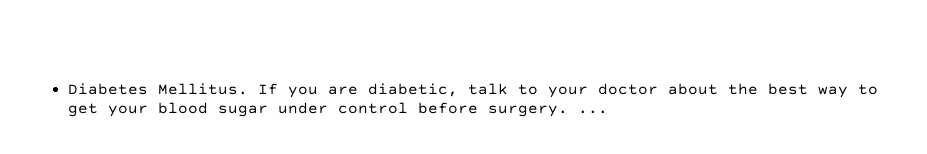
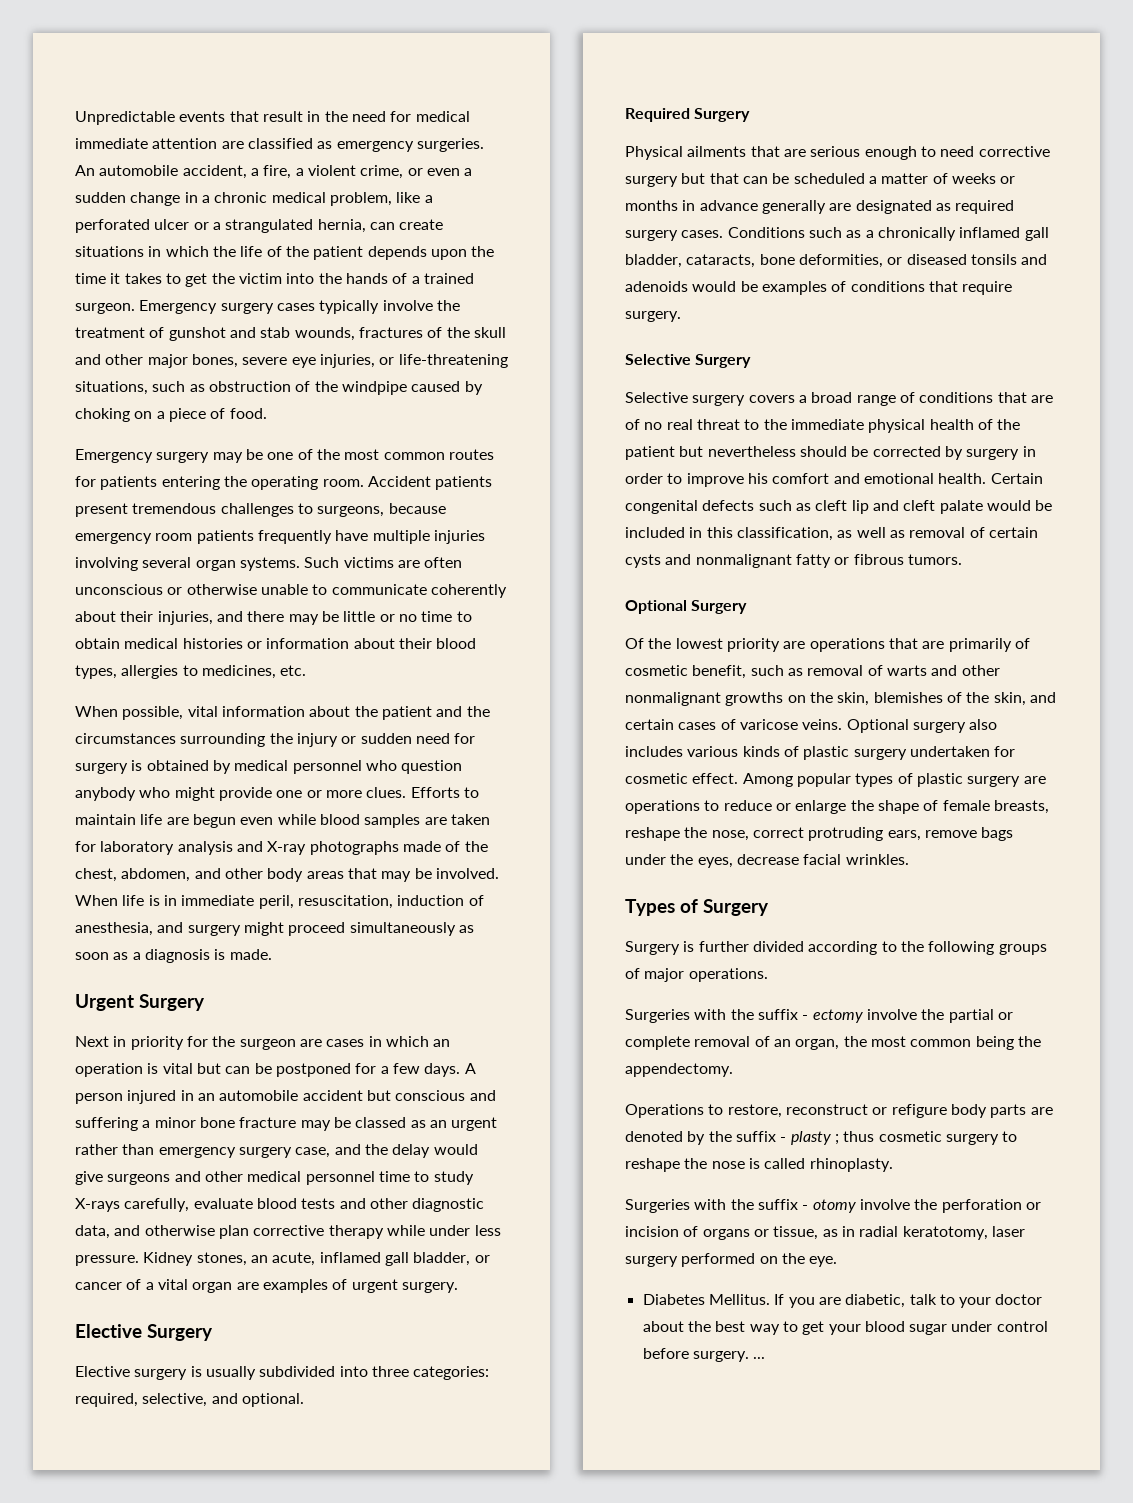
+ Unpredictable events that result in the need for medical immediate attention are classified as emergency surgeries. An automobile accident, a fire, a violent crime, or even a sudden change in a chronic medical problem, like a perforated ulcer or a strangulated hernia, can create situations in which the life of the patient depends upon the time it takes to get the victim into the hands of a trained surgeon. Emergency surgery cases typically involve the treatment of gunshot and stab wounds, fractures of the skull and other major bones, severe eye injuries, or life-threatening situations, such as obstruction of the windpipe caused by choking on a piece of food.
+ Emergency surgery may be one of the most common routes for patients entering the operating room. Accident patients present tremendous challenges to surgeons, because emergency room patients frequently have multiple injuries involving several organ systems. Such victims are often unconscious or otherwise unable to communicate coherently about their injuries, and there may be little or no time to obtain medical histories or information about their blood types, allergies to medicines, etc.
+ When possible, vital information about the patient and the circumstances surrounding the injury or sudden need for surgery is obtained by medical personnel who question anybody who might provide one or more clues. Efforts to maintain life are begun even while blood samples are taken for laboratory analysis and X-ray photographs made of the chest, abdomen, and other body areas that may be involved. When life is in immediate peril, resuscitation, induction of anesthesia, and surgery might proceed simultaneously as soon as a diagnosis is made.
+ Urgent Surgery
+ Next in priority for the surgeon are cases in which an operation is vital but can be postponed for a few days. A person injured in an automobile accident but conscious and suffering a minor bone fracture may be classed as an urgent rather than emergency surgery case, and the delay would give surgeons and other medical personnel time to study X-rays carefully, evaluate blood tests and other diagnostic data, and otherwise plan corrective therapy while under less pressure. Kidney stones, an acute, inflamed gall bladder, or cancer of a vital organ are examples of urgent surgery.
+ Elective Surgery
+ Elective surgery is usually subdivided into three categories: required, selective, and optional.
+ Required Surgery
+ Physical ailments that are serious enough to need corrective surgery but that can be scheduled a matter of weeks or months in advance generally are designated as required surgery cases. Conditions such as a chronically inflamed gall bladder, cataracts, bone deformities, or diseased tonsils and adenoids would be examples of conditions that require surgery.
+ Selective Surgery
+ Selective surgery covers a broad range of conditions that are of no real threat to the immediate physical health of the patient but nevertheless should be corrected by surgery in order to improve his comfort and emotional health. Certain congenital defects such as cleft lip and cleft palate would be included in this classification, as well as removal of certain cysts and nonmalignant fatty or fibrous tumors.
+ Optional Surgery
+ Of the lowest priority are operations that are primarily of cosmetic benefit, such as removal of warts and other nonmalignant growths on the skin, blemishes of the skin, and certain cases of varicose veins. Optional surgery also includes various kinds of plastic surgery undertaken for cosmetic effect. Among popular types of plastic surgery are operations to reduce or enlarge the shape of female breasts, reshape the nose, correct protruding ears, remove bags under the eyes, decrease facial wrinkles.
+ Types of Surgery
+ Surgery is further divided according to the following groups of major operations.
+ Surgeries with the suffix - ectomy involve the partial or complete removal of an organ, the most common being the appendectomy.
+ Operations to restore, reconstruct or refigure body parts are denoted by the suffix - plasty ; thus cosmetic surgery to reshape the nose is called rhinoplasty.
+ Surgeries with the suffix - otomy involve the perforation or incision of organs or tissue, as in radial keratotomy, laser surgery performed on the eye.

